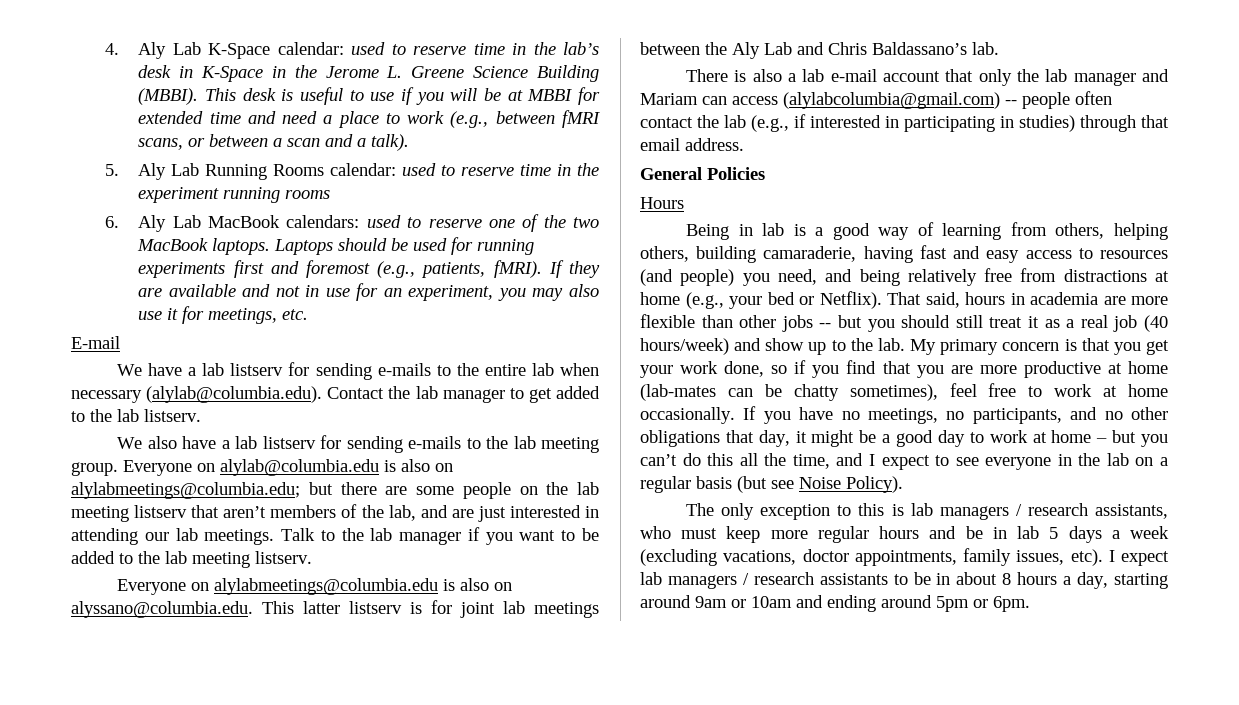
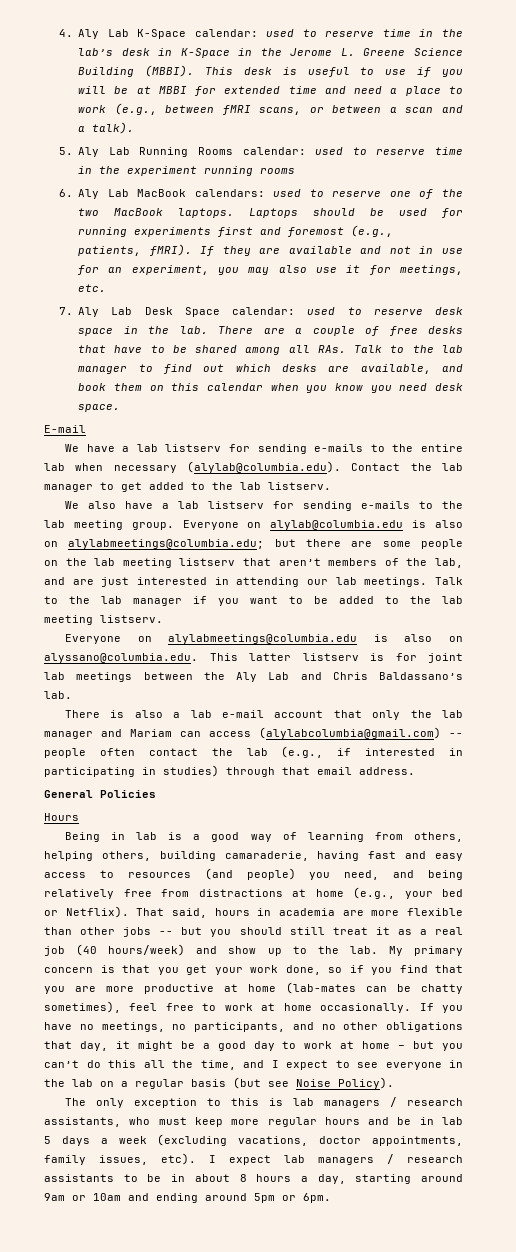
+ 7. Aly Lab Desk Space calendar: used to reserve desk space in the lab. There are a couple of free desks that have to be shared among all RAs. Talk to the lab manager to find out which desks are available, and book them on this calendar when you know you need desk space.

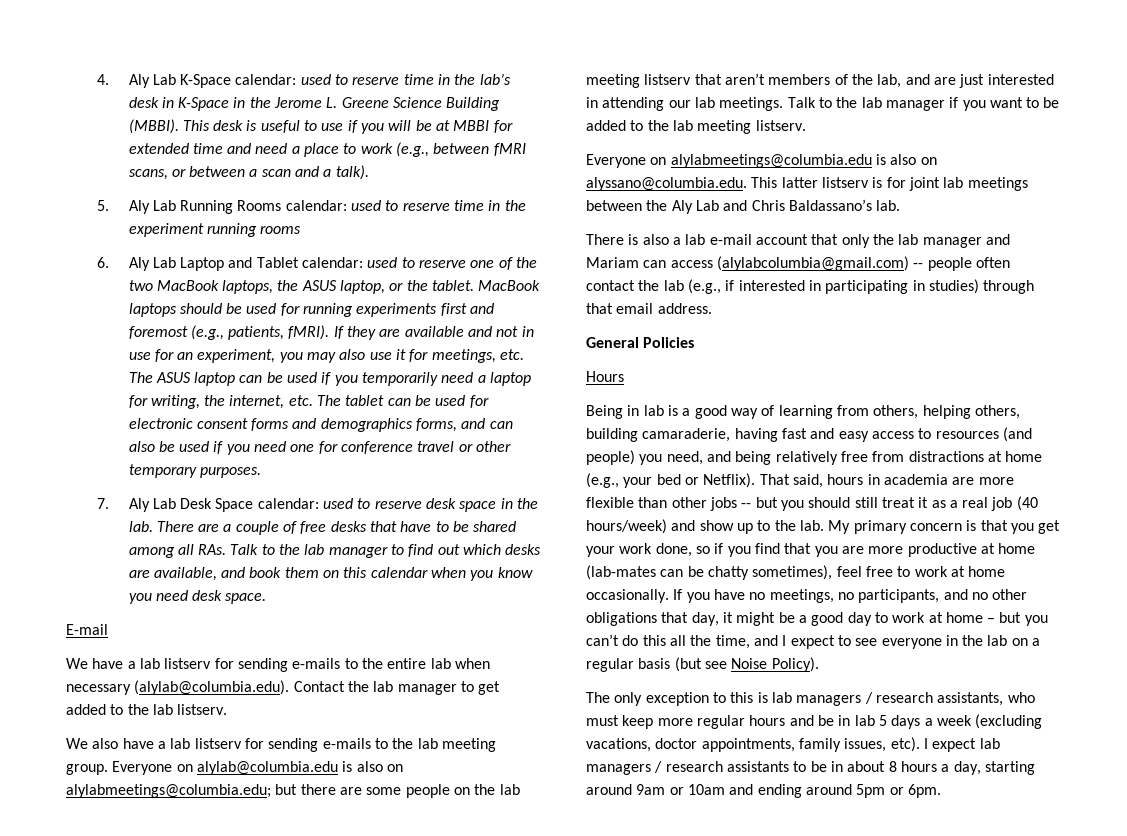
- 6. Aly Lab MacBook calendars: used to reserve one of the two MacBook laptops. Laptops should be used for running experiments first and foremost (e.g., patients, fMRI).
+ 6. Aly Lab Laptop and Tablet calendar: used to reserve one of the two MacBook laptops, the ASUS laptop, or the tablet. MacBook laptops should be used for running experiments first and foremost (e.g., patients, fMRI).
- If they are available and not in use for an experiment, you may also use it for meetings, etc.
+ If they are available and not in use for an experiment, you may also use it for meetings, etc. The ASUS laptop can be used if you temporarily need a laptop for writing, the internet, etc. The tablet can be used for electronic consent forms and demographics forms, and can also be used if you need one for conference travel or other temporary purposes.

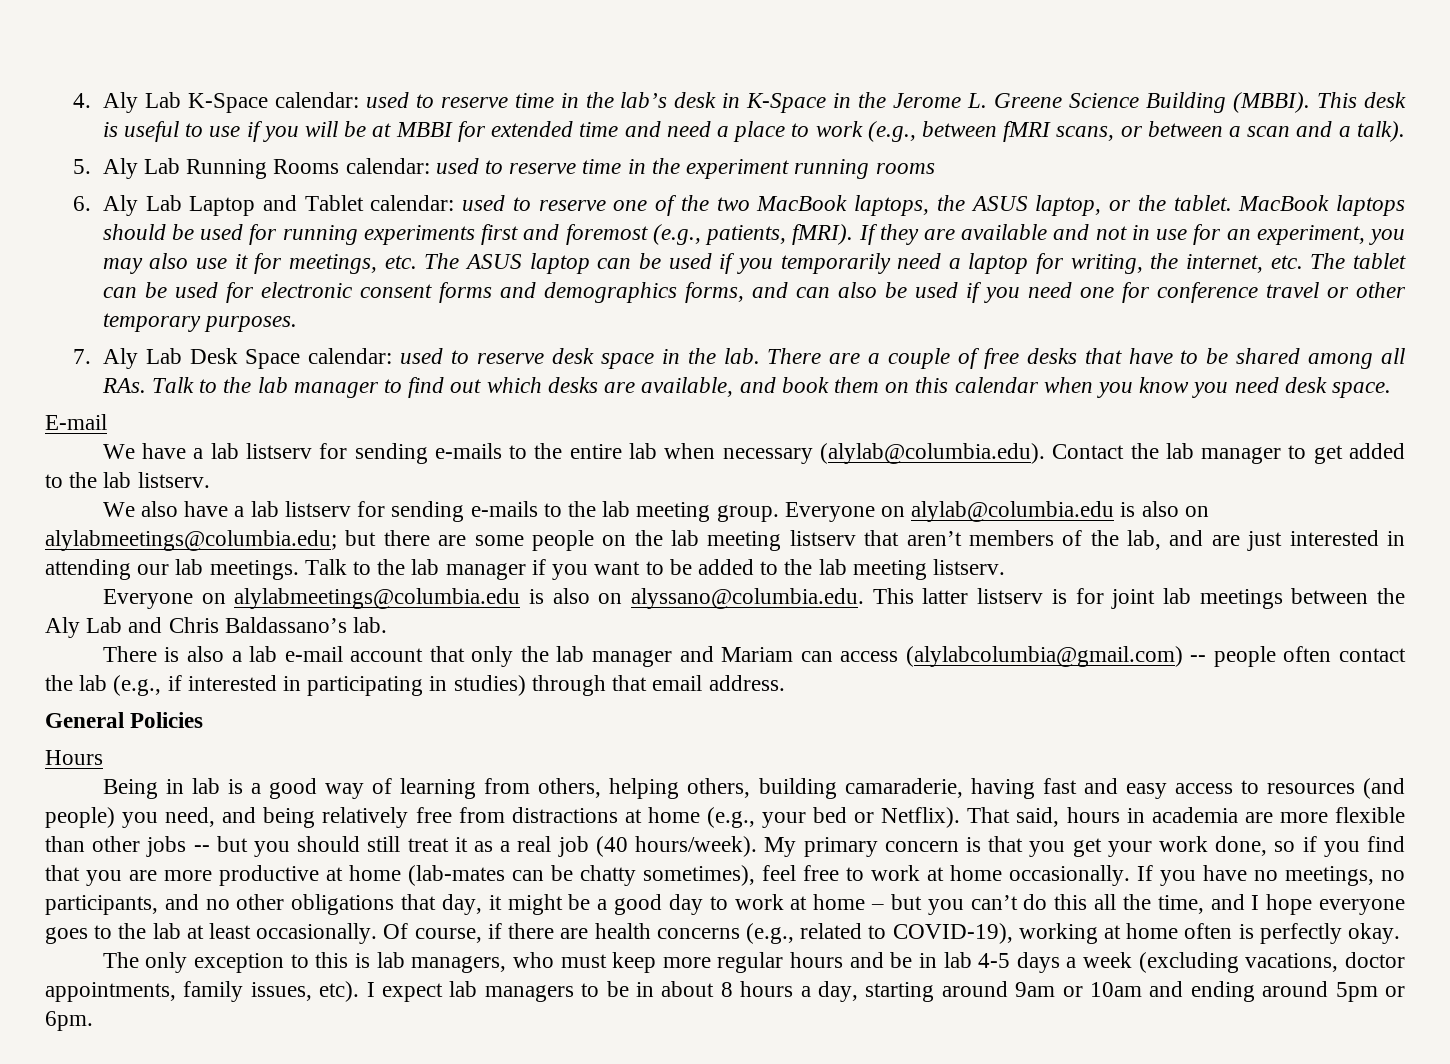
- That said, hours in academia are more flexible than other jobs -- but you should still treat it as a real job (40 hours/week) and show up to the lab.
+ That said, hours in academia are more flexible than other jobs -- but you should still treat it as a real job (40 hours/week).
- If you have no meetings, no participants, and no other obligations that day, it might be a good day to work at home – but you can’t do this all the time, and I expect to see everyone in the lab on a regular basis (but see Noise Policy).
+ If you have no meetings, no participants, and no other obligations that day, it might be a good day to work at home – but you can’t do this all the time, and I hope everyone goes to the lab at least occasionally. Of course, if there are health concerns (e.g., related to COVID-19), working at home often is perfectly okay.
- The only exception to this is lab managers / research assistants, who must keep more regular hours and be in lab 5 days a week (excluding vacations, doctor appointments, family issues, etc).
+ The only exception to this is lab managers, who must keep more regular hours and be in lab 4-5 days a week (excluding vacations, doctor appointments, family issues, etc).
- I expect lab managers / research assistants to be in about 8 hours a day, starting around 9am or 10am and ending around 5pm or 6pm.
+ I expect lab managers to be in about 8 hours a day, starting around 9am or 10am and ending around 5pm or 6pm.

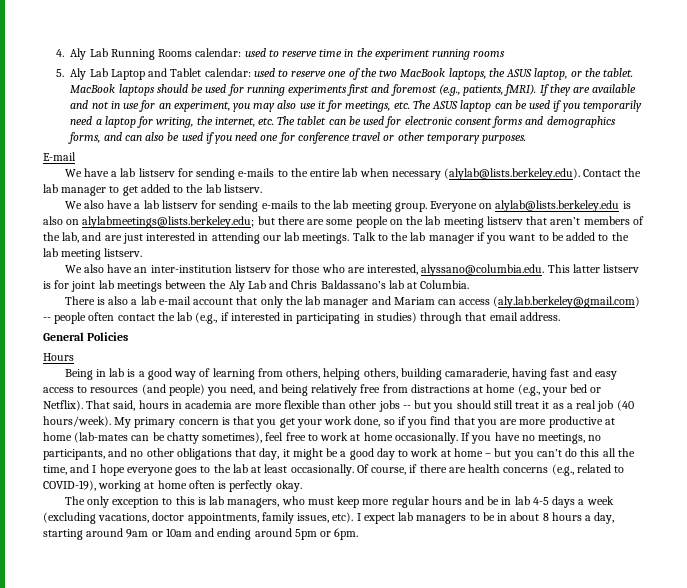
- 4. Aly Lab K-Space calendar: used to reserve time in the lab’s desk in K-Space in the Jerome L. Greene Science Building (MBBI). This desk is useful to use if you will be at MBBI for extended time and need a place to work (e.g., between fMRI scans, or between a scan and a talk).
- 5. Aly Lab Running Rooms calendar: used to reserve time in the experiment running rooms
+ 4. Aly Lab Running Rooms calendar: used to reserve time in the experiment running rooms
- 6. Aly Lab Laptop and Tablet calendar: used to reserve one of the two MacBook laptops, the ASUS laptop, or the tablet.
+ 5. Aly Lab Laptop and Tablet calendar: used to reserve one of the two MacBook laptops, the ASUS laptop, or the tablet.
- 7. Aly Lab Desk Space calendar: used to reserve desk space in the lab. There are a couple of free desks that have to be shared among all RAs. Talk to the lab manager to find out which desks are available, and book them on this calendar when you know you need desk space.
- We have a lab listserv for sending e-mails to the entire lab when necessary (alylab@columbia.edu). Contact the lab manager to get added to the lab listserv.
+ We have a lab listserv for sending e-mails to the entire lab when necessary (alylab@lists.berkeley.edu). Contact the lab manager to get added to the lab listserv.
- Everyone on alylab@columbia.edu is also on alylabmeetings@columbia.edu; but there are some people on the lab meeting listserv that aren’t members of the lab, and are just interested in attending our lab meetings.
+ Everyone on alylab@lists.berkeley.edu is also on alylabmeetings@lists.berkeley.edu; but there are some people on the lab meeting listserv that aren’t members of the lab, and are just interested in attending our lab meetings.
- Everyone on alylabmeetings@columbia.edu is also on alyssano@columbia.edu. This latter listserv is for joint lab meetings between the Aly Lab and Chris Baldassano’s lab.
+ We also have an inter-institution listserv for those who are interested, alyssano@columbia.edu. This latter listserv is for joint lab meetings between the Aly Lab and Chris Baldassano’s lab at Columbia.
- There is also a lab e-mail account that only the lab manager and Mariam can access (alylabcolumbia@gmail.com) -- people often contact the lab (e.g., if interested in participating in studies) through that email address.
+ There is also a lab e-mail account that only the lab manager and Mariam can access (aly.lab.berkeley@gmail.com) -- people often contact the lab (e.g., if interested in participating in studies) through that email address.

